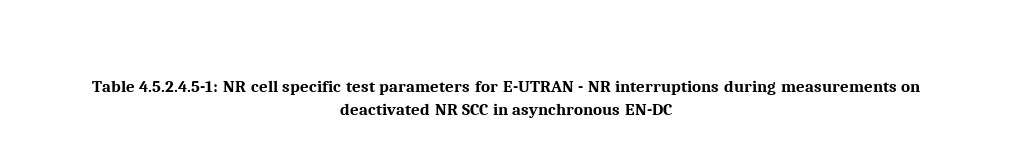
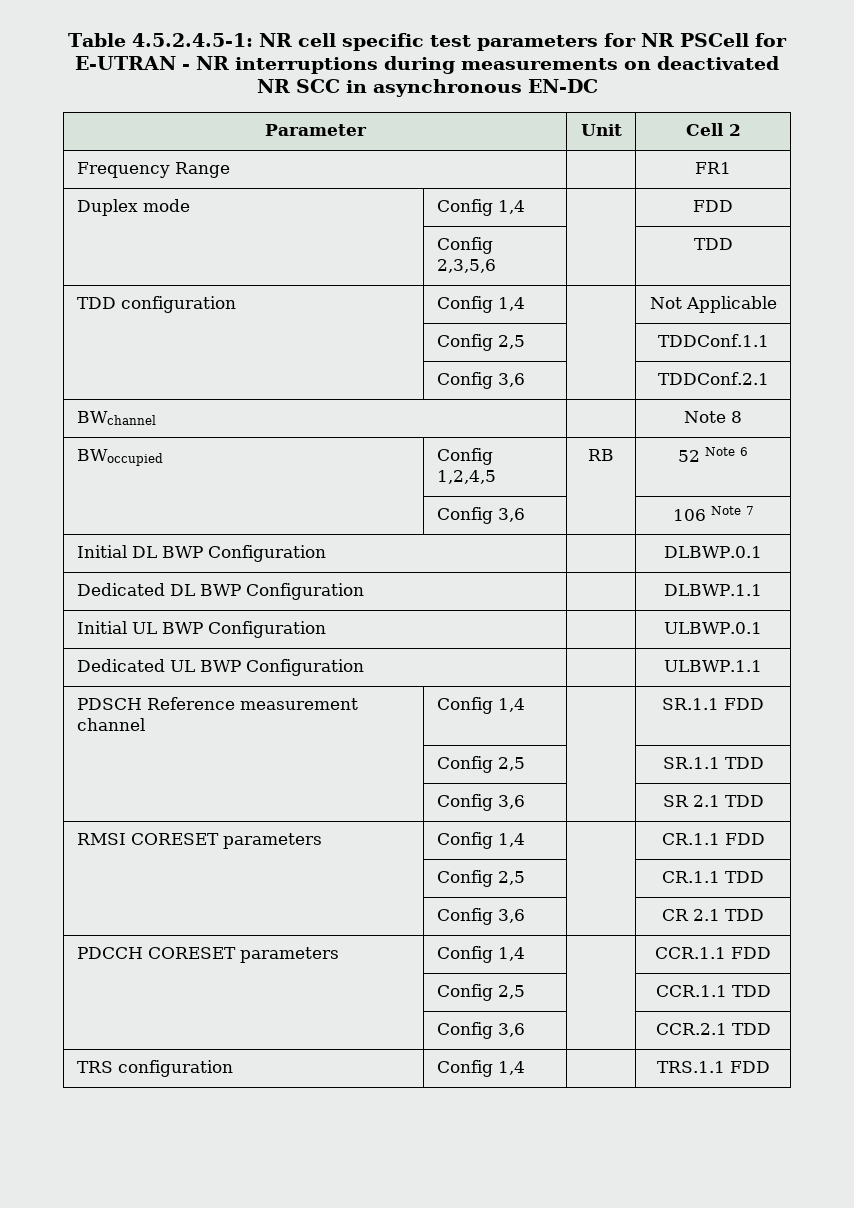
- Table 4.5.2.4.5-1: NR cell specific test parameters for E-UTRAN - NR interruptions during measurements on deactivated NR SCC in asynchronous EN-DC
+ Table 4.5.2.4.5-1: NR cell specific test parameters for NR PSCell for E-UTRAN - NR interruptions during measurements on deactivated NR SCC in asynchronous EN-DC
+ Parameter | Unit | Cell 2
+ Frequency Range | | FR1
+ Duplex mode | Config 1,4 | | FDD
+ | Config 2,3,5,6 | | TDD
+ TDD configuration | Config 1,4 | | Not Applicable
+ | Config 2,5 | | TDDConf.1.1
+ | Config 3,6 | | TDDConf.2.1
+ BWchannel | | Note 8
+ BWoccupied | Config 1,2,4,5 | RB | 52 Note 6
+ | Config 3,6 | | 106 Note 7
+ Initial DL BWP Configuration | | DLBWP.0.1
+ Dedicated DL BWP Configuration | | DLBWP.1.1
+ Initial UL BWP Configuration | | ULBWP.0.1
+ Dedicated UL BWP Configuration | | ULBWP.1.1
+ PDSCH Reference measurement channel | Config 1,4 | | SR.1.1 FDD
+ | Config 2,5 | | SR.1.1 TDD
+ | Config 3,6 | | SR 2.1 TDD
+ RMSI CORESET parameters | Config 1,4 | | CR.1.1 FDD
+ | Config 2,5 | | CR.1.1 TDD
+ | Config 3,6 | | CR 2.1 TDD
+ PDCCH CORESET parameters | Config 1,4 | | CCR.1.1 FDD
+ | Config 2,5 | | CCR.1.1 TDD
+ | Config 3,6 | | CCR.2.1 TDD
+ TRS configuration | Config 1,4 | | TRS.1.1 FDD

